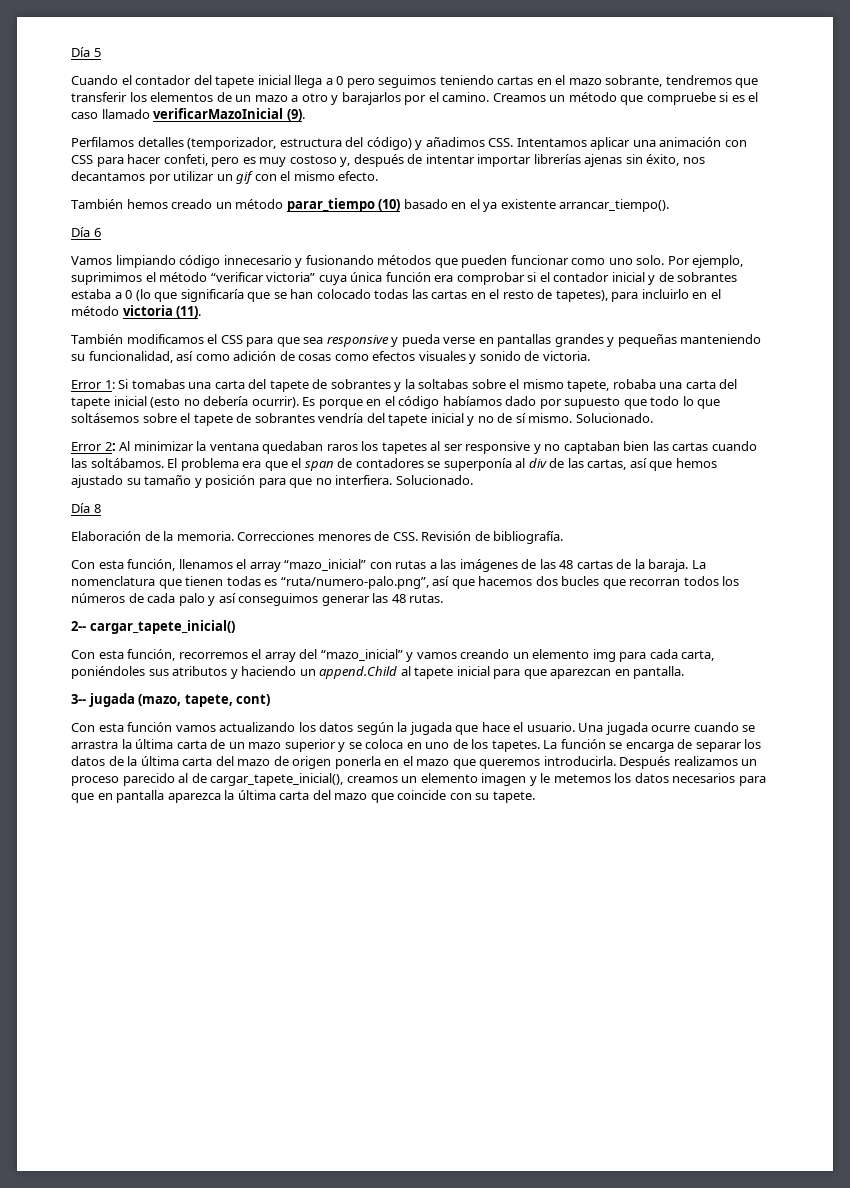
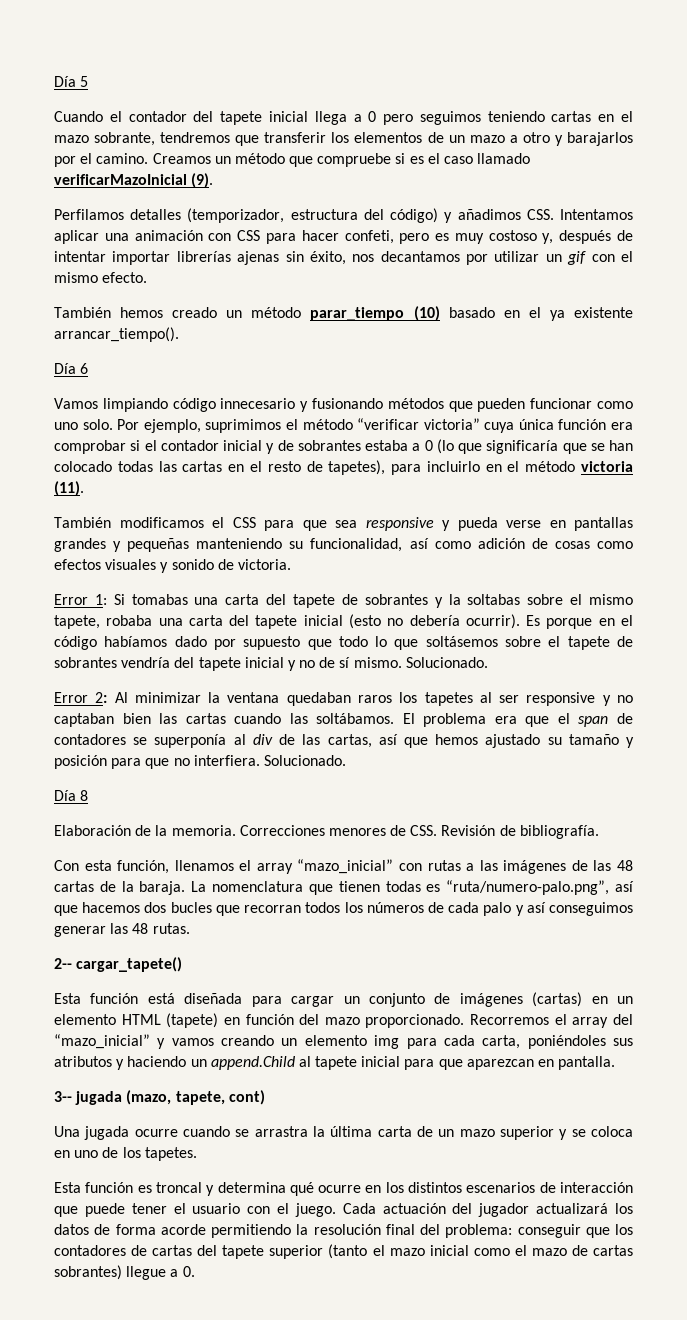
- 2-- cargar_tapete_inicial()
- Con esta función, recorremos el array del “mazo_inicial” y vamos creando un elemento img para cada carta, poniéndoles sus atributos y haciendo un append.Child al tapete inicial para que aparezcan en pantalla.
+ 2-- cargar_tapete()
+ Esta función está diseñada para cargar un conjunto de imágenes (cartas) en un elemento HTML (tapete) en función del mazo proporcionado. Recorremos el array del “mazo_inicial” y vamos creando un elemento img para cada carta, poniéndoles sus atributos y haciendo un append.Child al tapete inicial para que aparezcan en pantalla.
- Con esta función vamos actualizando los datos según la jugada que hace el usuario. Una jugada ocurre cuando se arrastra la última carta de un mazo superior y se coloca en uno de los tapetes. La función se encarga de separar los datos de la última carta del mazo de origen ponerla en el mazo que queremos introducirla. Después realizamos un proceso parecido al de cargar_tapete_inicial(), creamos un elemento imagen y le metemos los datos necesarios para que en pantalla aparezca la última carta del mazo que coincide con su tapete.
+ Una jugada ocurre cuando se arrastra la última carta de un mazo superior y se coloca en uno de los tapetes.
+ Esta función es troncal y determina qué ocurre en los distintos escenarios de interacción que puede tener el usuario con el juego. Cada actuación del jugador actualizará los datos de forma acorde permitiendo la resolución final del problema: conseguir que los contadores de cartas del tapete superior (tanto el mazo inicial como el mazo de cartas sobrantes) llegue a 0.

